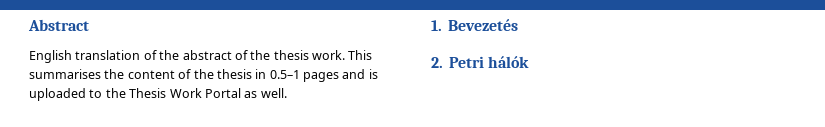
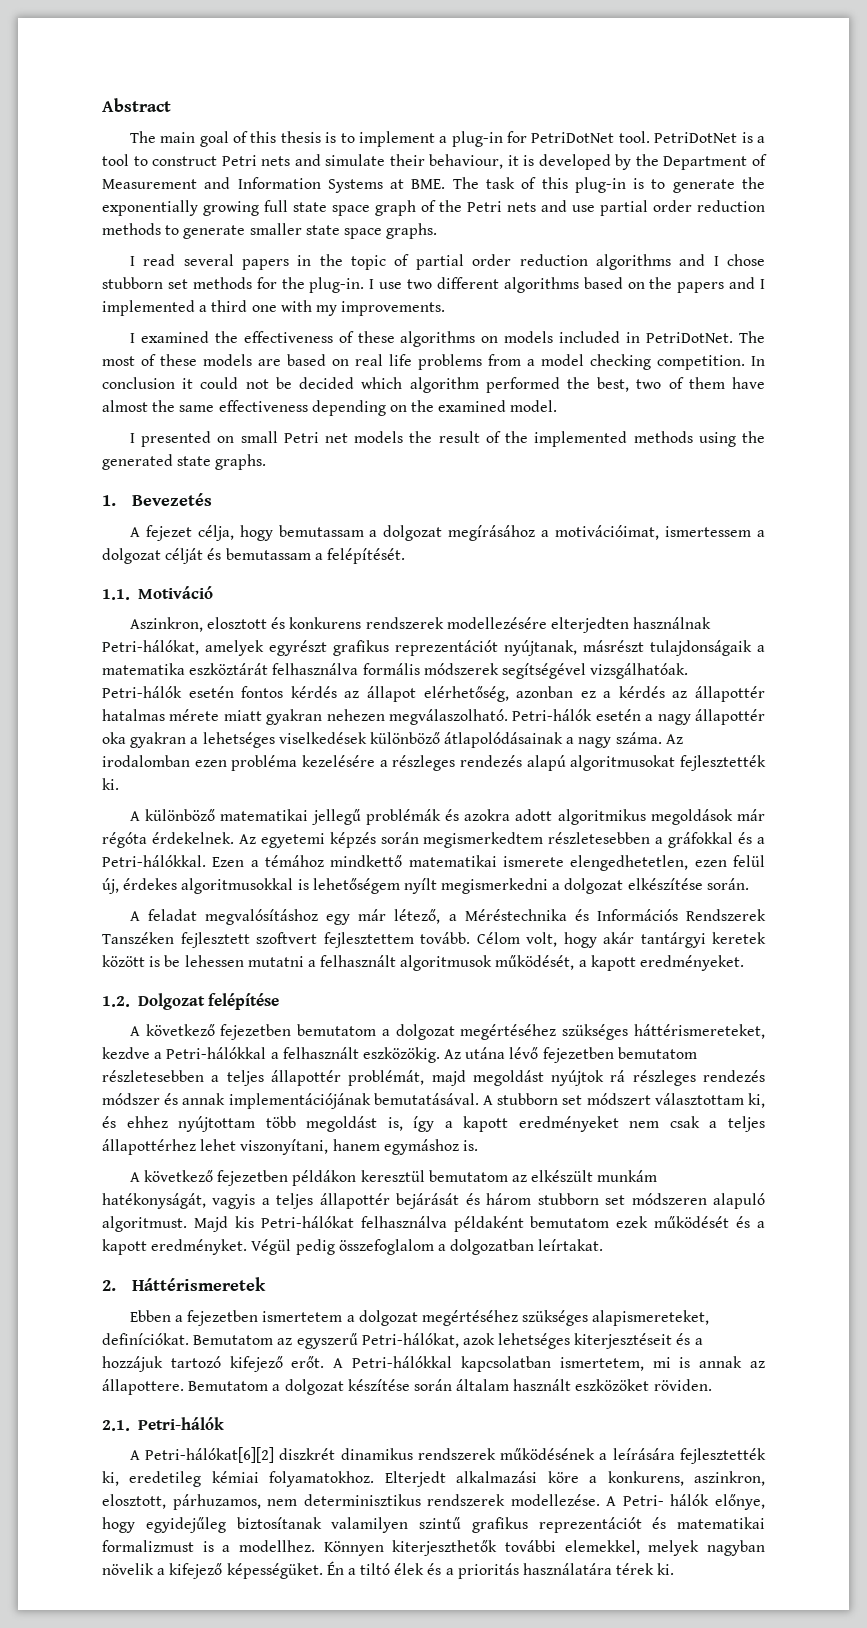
- English translation of the abstract of the thesis work. This summarises the content of the thesis in 0.5–1 pages and is uploaded to the Thesis Work Portal as well.
+ The main goal of this thesis is to implement a plug-in for PetriDotNet tool. PetriDotNet is a tool to construct Petri nets and simulate their behaviour, it is developed by the Department of Measurement and Information Systems at BME. The task of this plug-in is to generate the exponentially growing full state space graph of the Petri nets and use partial order reduction methods to generate smaller state space graphs.
+ I read several papers in the topic of partial order reduction algorithms and I chose stubborn set methods for the plug-in. I use two different algorithms based on the papers and I implemented a third one with my improvements.
+ I examined the effectiveness of these algorithms on models included in PetriDotNet. The most of these models are based on real life problems from a model checking competition. In conclusion it could not be decided which algorithm performed the best, two of them have almost the same effectiveness depending on the examined model.
+ I presented on small Petri net models the result of the implemented methods using the generated state graphs.
  1. Bevezetés
- 2. Petri hálók
+ A fejezet célja, hogy bemutassam a dolgozat megírásához a motivációimat, ismertessem a dolgozat célját és bemutassam a felépítését.
+ 1.1. Motiváció
+ Aszinkron, elosztott és konkurens rendszerek modellezésére elterjedten használnak Petri-hálókat, amelyek egyrészt grafikus reprezentációt nyújtanak, másrészt tulajdonságaik a matematika eszköztárát felhasználva formális módszerek segítségével vizsgálhatóak. Petri-hálók esetén fontos kérdés az állapot elérhetőség, azonban ez a kérdés az állapottér hatalmas mérete miatt gyakran nehezen megválaszolható. Petri-hálók esetén a nagy állapottér oka gyakran a lehetséges viselkedések különböző átlapolódásainak a nagy száma. Az irodalomban ezen probléma kezelésére a részleges rendezés alapú algoritmusokat fejlesztették ki.
+ A különböző matematikai jellegű problémák és azokra adott algoritmikus megoldások már régóta érdekelnek. Az egyetemi képzés során megismerkedtem részletesebben a gráfokkal és a Petri-hálókkal. Ezen a témához mindkettő matematikai ismerete elengedhetetlen, ezen felül új, érdekes algoritmusokkal is lehetőségem nyílt megismerkedni a dolgozat elkészítése során.
+ A feladat megvalósításhoz egy már létező, a Méréstechnika és Információs Rendszerek Tanszéken fejlesztett szoftvert fejlesztettem tovább. Célom volt, hogy akár tantárgyi keretek között is be lehessen mutatni a felhasznált algoritmusok működését, a kapott eredményeket.
+ 1.2. Dolgozat felépítése
+ A következő fejezetben bemutatom a dolgozat megértéséhez szükséges háttérismereteket, kezdve a Petri-hálókkal a felhasznált eszközökig. Az utána lévő fejezetben bemutatom részletesebben a teljes állapottér problémát, majd megoldást nyújtok rá részleges rendezés módszer és annak implementációjának bemutatásával. A stubborn set módszert választottam ki, és ehhez nyújtottam több megoldást is, így a kapott eredményeket nem csak a teljes állapottérhez lehet viszonyítani, hanem egymáshoz is.
+ A következő fejezetben példákon keresztül bemutatom az elkészült munkám hatékonyságát, vagyis a teljes állapottér bejárását és három stubborn set módszeren alapuló algoritmust. Majd kis Petri-hálókat felhasználva példaként bemutatom ezek működését és a kapott eredményket. Végül pedig összefoglalom a dolgozatban leírtakat.
+ 2. Háttérismeretek
+ Ebben a fejezetben ismertetem a dolgozat megértéséhez szükséges alapismereteket, definíciókat. Bemutatom az egyszerű Petri-hálókat, azok lehetséges kiterjesztéseit és a hozzájuk tartozó kifejező erőt. A Petri-hálókkal kapcsolatban ismertetem, mi is annak az állapottere. Bemutatom a dolgozat készítése során általam használt eszközöket röviden.
+ 2.1. Petri-hálók
+ A Petri-hálókat[6][2] diszkrét dinamikus rendszerek működésének a leírására fejlesztették ki, eredetileg kémiai folyamatokhoz. Elterjedt alkalmazási köre a konkurens, aszinkron, elosztott, párhuzamos, nem determinisztikus rendszerek modellezése. A Petri- hálók előnye, hogy egyidejűleg biztosítanak valamilyen szintű grafikus reprezentációt és matematikai formalizmust is a modellhez. Könnyen kiterjeszthetők további elemekkel, melyek nagyban növelik a kifejező képességüket. Én a tiltó élek és a prioritás használatára térek ki.

